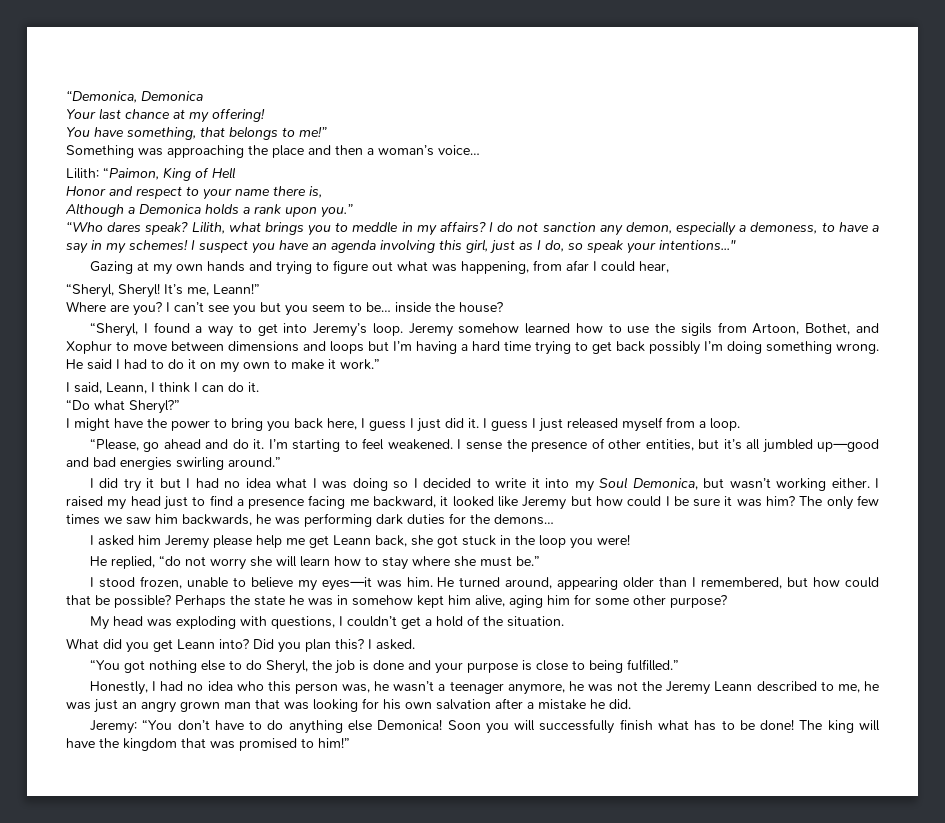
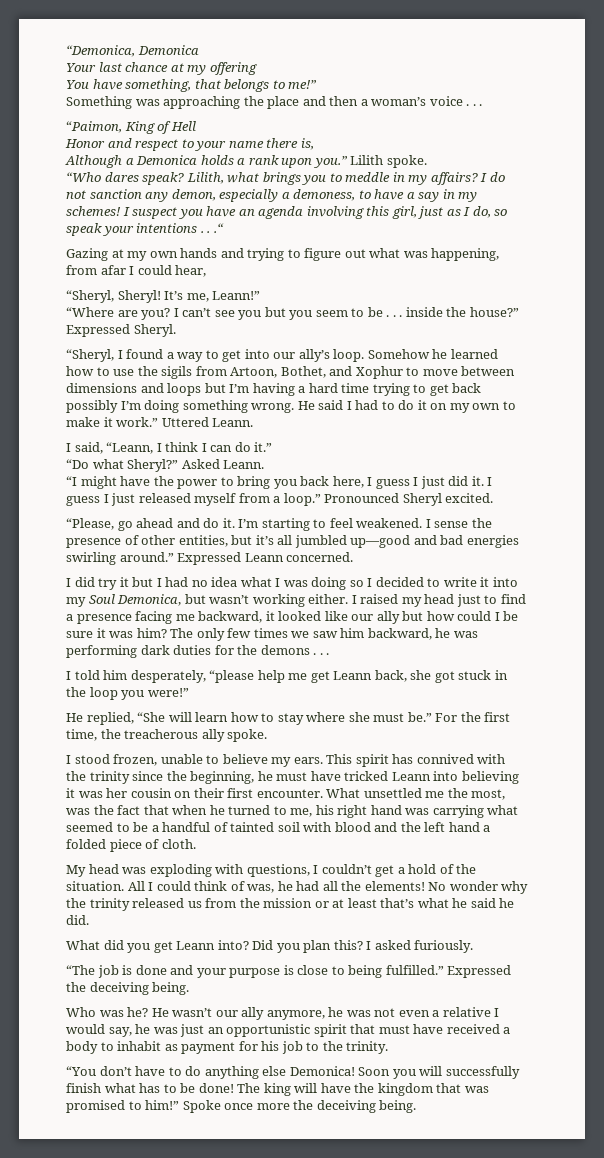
- Your last chance at my offering!
+ Your last chance at my offering
- Something was approaching the place and then a woman’s voice…
- Lilith: “Paimon, King of Hell
+ Something was approaching the place and then a woman’s voice . . .
+ “Paimon, King of Hell
+ Lilith spoke.
- I suspect you have an agenda involving this girl, just as I do, so speak your intentions..."
+ I suspect you have an agenda involving this girl, just as I do, so speak your intentions . . .“
- Where are you?
+ “Where are you?
- I can’t see you but you seem to be… inside the house?
+ I can’t see you but you seem to be . . . inside the house?” Expressed Sheryl.
- “Sheryl, I found a way to get into Jeremy’s loop. Jeremy somehow learned how to use the sigils from Artoon, Bothet, and Xophur to move between dimensions and loops but I’m having a hard time trying to get back possibly I’m doing something wrong.
+ “Sheryl, I found a way to get into our ally’s loop. Somehow he learned how to use the sigils from Artoon, Bothet, and Xophur to move between dimensions and loops but I’m having a hard time trying to get back possibly I’m doing something wrong.
+ Uttered Leann.
- I said, Leann, I think I can do it.
+ I said, “Leann, I think I can do it.”
- “Do what Sheryl?”
- I might have the power to bring you back here, I guess I just did it.
+ “Do what Sheryl?” Asked Leann.
+ “I might have the power to bring you back here, I guess I just did it.
- I guess I just released myself from a loop.
+ I guess I just released myself from a loop.” Pronounced Sheryl excited.
+ Expressed Leann concerned.
- I raised my head just to find a presence facing me backward, it looked like Jeremy but how could I be sure it was him?
+ I raised my head just to find a presence facing me backward, it looked like our ally but how could I be sure it was him?
- The only few times we saw him backwards, he was performing dark duties for the demons…
- I asked him Jeremy please help me get Leann back, she got stuck in the loop you were!
+ The only few times we saw him backward, he was performing dark duties for the demons . . .
+ I told him desperately, “please help me get Leann back, she got stuck in the loop you were!”
- He replied, “do not worry she will learn how to stay where she must be.”
+ He replied, “She will learn how to stay where she must be.” For the first time, the treacherous ally spoke.
- I stood frozen, unable to believe my eyes—it was him. He turned around, appearing older than I remembered, but how could that be possible? Perhaps the state he was in somehow kept him alive, aging him for some other purpose?
+ I stood frozen, unable to believe my ears. This spirit has connived with the trinity since the beginning, he must have tricked Leann into believing it was her cousin on their first encounter. What unsettled me the most, was the fact that when he turned to me, his right hand was carrying what seemed to be a handful of tainted soil with blood and the left hand a folded piece of cloth.
+ All I could think of was, he had all the elements! No wonder why the trinity released us from the mission or at least that’s what he said he did.
- I asked.
- “You got nothing else to do Sheryl, the job is done and your purpose is close to being fulfilled.”
- Honestly, I had no idea who this person was, he wasn’t a teenager anymore, he was not the Jeremy Leann described to me, he was just an angry grown man that was looking for his own salvation after a mistake he did.
- Jeremy: “You don’t have to do anything else Demonica!
+ I asked furiously.
+ “The job is done and your purpose is close to being fulfilled.” Expressed the deceiving being.
+ Who was he? He wasn’t our ally anymore, he was not even a relative I would say, he was just an opportunistic spirit that must have received a body to inhabit as payment for his job to the trinity.
+ “You don’t have to do anything else Demonica!
+ Spoke once more the deceiving being.

